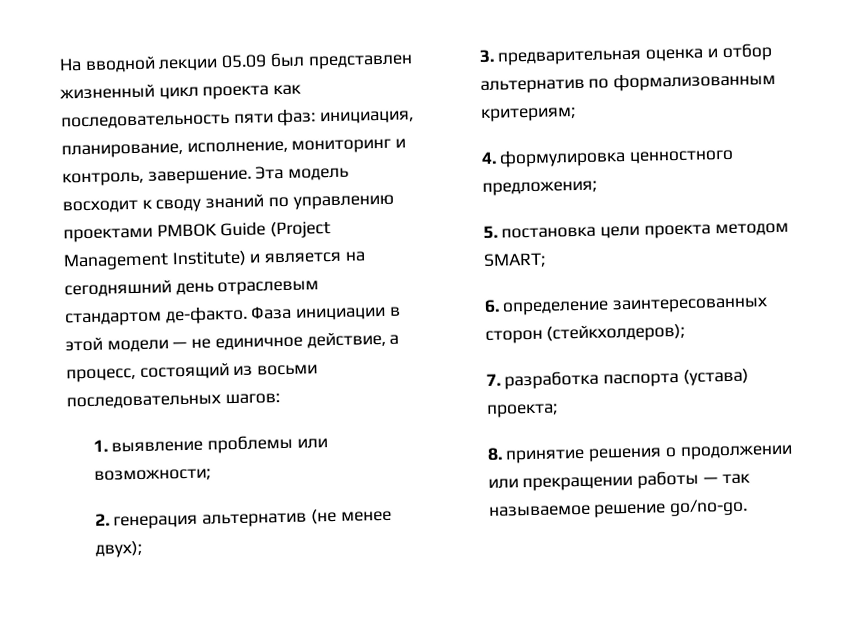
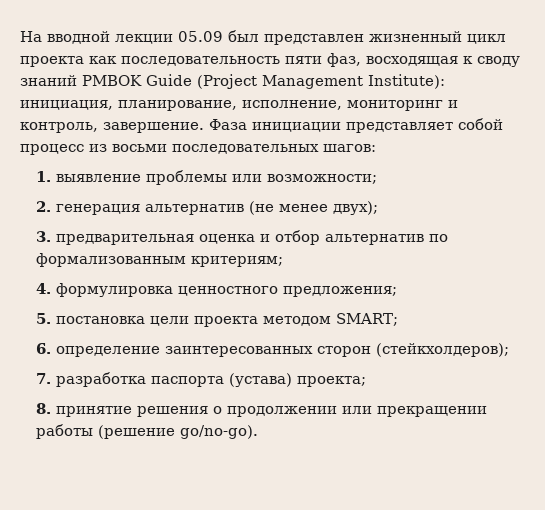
- На вводной лекции 05.09 был представлен жизненный цикл проекта как последовательность пяти фаз: инициация, планирование, исполнение, мониторинг и контроль, завершение.
+ На вводной лекции 05.09 был представлен жизненный цикл проекта как последовательность пяти фаз, восходящая к своду знаний PMBOK Guide (Project Management Institute): инициация, планирование, исполнение, мониторинг и контроль, завершение.
- Эта модель восходит к своду знаний по управлению проектами PMBOK Guide (Project Management Institute) и является на сегодняшний день отраслевым стандартом де-факто. Фаза инициации в этой модели — не единичное действие, а процесс, состоящий из восьми последовательных шагов:
+ Фаза инициации представляет собой процесс из восьми последовательных шагов:
- 8. принятие решения о продолжении или прекращении работы — так называемое решение go/no-go.
+ 8. принятие решения о продолжении или прекращении работы (решение go/no-go).

